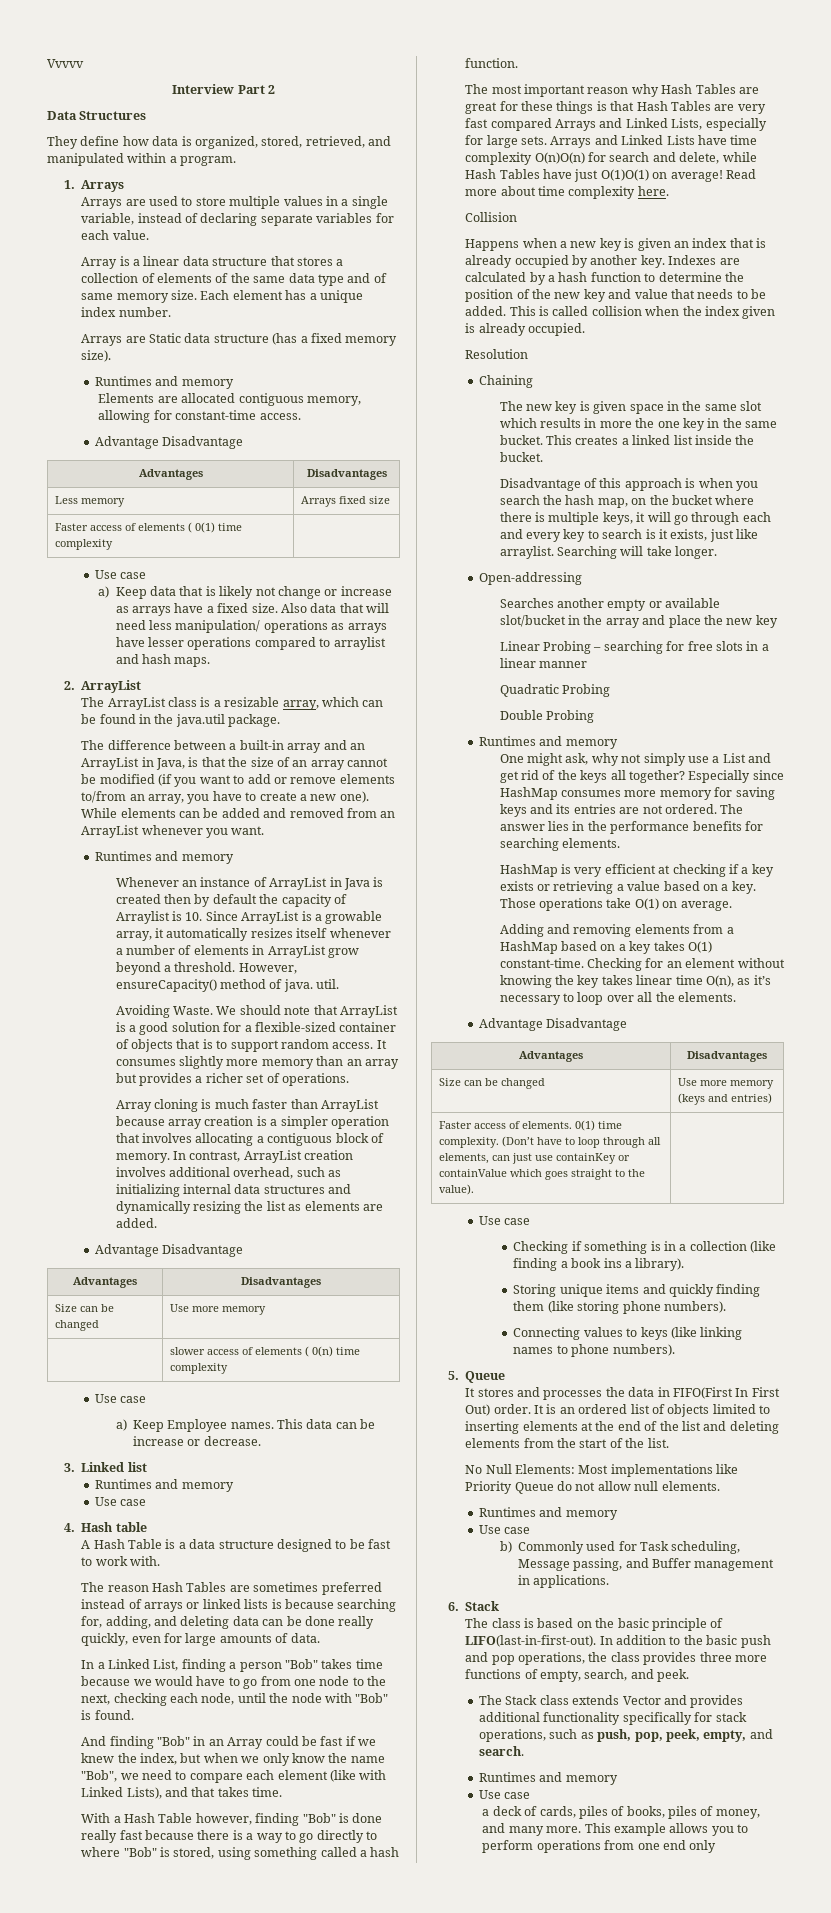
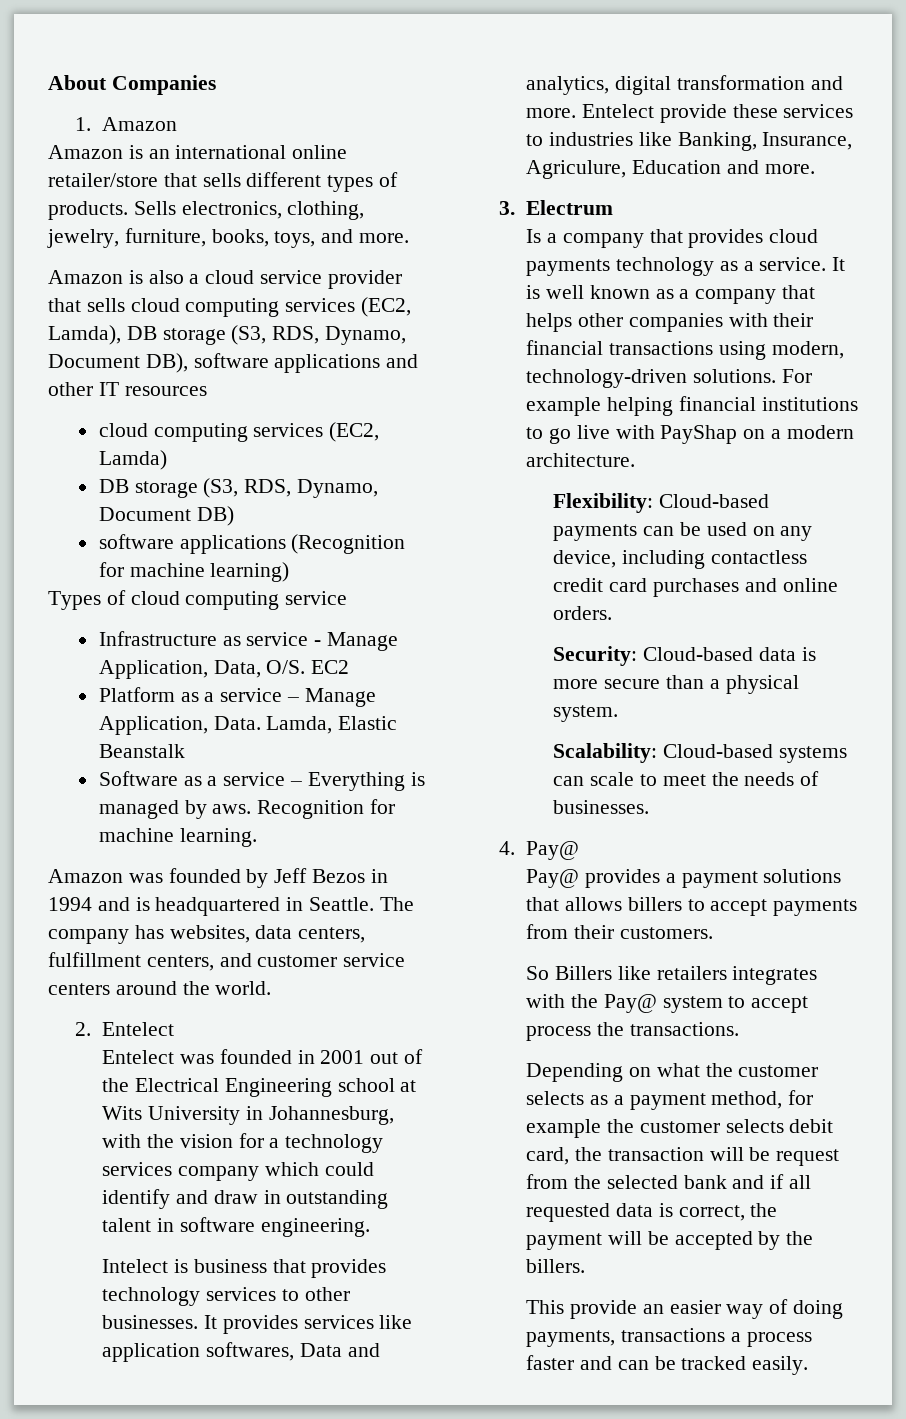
- Vvvvv
- Interview Part 2
- Data Structures
- They define how data is organized, stored, retrieved, and manipulated within a program.
- 1. Arrays
- Arrays are used to store multiple values in a single variable, instead of declaring separate variables for each value.
- Array is a linear data structure that stores a collection of elements of the same data type and of same memory size. Each element has a unique index number.
- Arrays are Static data structure (has a fixed memory size).
- Runtimes and memory
- Elements are allocated contiguous memory, allowing for constant-time access.
- Advantage Disadvantage
- Advantages | Disadvantages
- Less memory | Arrays fixed size
- Faster access of elements ( 0(1) time complexity |
- Use case
- a) Keep data that is likely not change or increase as arrays have a fixed size. Also data that will need less manipulation/ operations as arrays have lesser operations compared to arraylist and hash maps.
- 2. ArrayList
- The ArrayList class is a resizable array, which can be found in the java.util package.
- The difference between a built-in array and an ArrayList in Java, is that the size of an array cannot be modified (if you want to add or remove elements to/from an array, you have to create a new one). While elements can be added and removed from an ArrayList whenever you want.
- Runtimes and memory
- Whenever an instance of ArrayList in Java is created then by default the capacity of Arraylist is 10. Since ArrayList is a growable array, it automatically resizes itself whenever a number of elements in ArrayList grow beyond a threshold. However, ensureCapacity() method of java. util.
- Avoiding Waste. We should note that ArrayList is a good solution for a flexible-sized container of objects that is to support random access. It consumes slightly more memory than an array but provides a richer set of operations.
- Array cloning is much faster than ArrayList because array creation is a simpler operation that involves allocating a contiguous block of memory. In contrast, ArrayList creation involves additional overhead, such as initializing internal data structures and dynamically resizing the list as elements are added.
- Advantage Disadvantage
- Advantages | Disadvantages
- Size can be changed | Use more memory
- | slower access of elements ( 0(n) time complexity
- Use case
- a) Keep Employee names. This data can be increase or decrease.
- 3. Linked list
- Runtimes and memory
- Use case
- 4. Hash table
- A Hash Table is a data structure designed to be fast to work with.
- The reason Hash Tables are sometimes preferred instead of arrays or linked lists is because searching for, adding, and deleting data can be done really quickly, even for large amounts of data.
- In a Linked List, finding a person "Bob" takes time because we would have to go from one node to the next, checking each node, until the node with "Bob" is found.
- And finding "Bob" in an Array could be fast if we knew the index, but when we only know the name "Bob", we need to compare each element (like with Linked Lists), and that takes time.
- With a Hash Table however, finding "Bob" is done really fast because there is a way to go directly to where "Bob" is stored, using something called a hash function.
- The most important reason why Hash Tables are great for these things is that Hash Tables are very fast compared Arrays and Linked Lists, especially for large sets. Arrays and Linked Lists have time complexity O(n)O(n) for search and delete, while Hash Tables have just O(1)O(1) on average! Read more about time complexity here.
- Collision
- Happens when a new key is given an index that is already occupied by another key. Indexes are calculated by a hash function to determine the position of the new key and value that needs to be added. This is called collision when the index given is already occupied.
- Resolution
- Chaining
- The new key is given space in the same slot which results in more the one key in the same bucket. This creates a linked list inside the bucket.
- Disadvantage of this approach is when you search the hash map, on the bucket where there is multiple keys, it will go through each and every key to search is it exists, just like arraylist. Searching will take longer.
- Open-addressing
- Searches another empty or available slot/bucket in the array and place the new key
- Linear Probing – searching for free slots in a linear manner
- Quadratic Probing
- Double Probing
- Runtimes and memory
- One might ask, why not simply use a List and get rid of the keys all together? Especially since HashMap consumes more memory for saving keys and its entries are not ordered. The answer lies in the performance benefits for searching elements.
- HashMap is very efficient at checking if a key exists or retrieving a value based on a key. Those operations take O(1) on average.
- Adding and removing elements from a HashMap based on a key takes O(1) constant-time. Checking for an element without knowing the key takes linear time O(n), as it’s necessary to loop over all the elements.
- Advantage Disadvantage
- Advantages | Disadvantages
- Size can be changed | Use more memory (keys and entries)
- Faster access of elements. 0(1) time complexity. (Don’t have to loop through all elements, can just use containKey or containValue which goes straight to the value). |
- Use case
- Checking if something is in a collection (like finding a book ins a library).
- Storing unique items and quickly finding them (like storing phone numbers).
- Connecting values to keys (like linking names to phone numbers).
- 5. Queue
- It stores and processes the data in FIFO(First In First Out) order. It is an ordered list of objects limited to inserting elements at the end of the list and deleting elements from the start of the list.
- No Null Elements: Most implementations like Priority Queue do not allow null elements.
- Runtimes and memory
- Use case
- b) Commonly used for Task scheduling, Message passing, and Buffer management in applications.
- 6. Stack
- The class is based on the basic principle of LIFO(last-in-first-out). In addition to the basic push and pop operations, the class provides three more functions of empty, search, and peek.
- The Stack class extends Vector and provides additional functionality specifically for stack operations, such as push, pop, peek, empty, and search.
- Runtimes and memory
- Use case
- a deck of cards, piles of books, piles of money, and many more. This example allows you to perform operations from one end only
+ About Companies
+ 1. Amazon
+ Amazon is an international online retailer/store that sells different types of products. Sells electronics, clothing, jewelry, furniture, books, toys, and more.
+ Amazon is also a cloud service provider that sells cloud computing services (EC2, Lamda), DB storage (S3, RDS, Dynamo, Document DB), software applications and other IT resources
+ cloud computing services (EC2, Lamda)
+ DB storage (S3, RDS, Dynamo, Document DB)
+ software applications (Recognition for machine learning)
+ Types of cloud computing service
+ Infrastructure as service - Manage Application, Data, O/S. EC2
+ Platform as a service – Manage Application, Data. Lamda, Elastic Beanstalk
+ Software as a service – Everything is managed by aws. Recognition for machine learning.
+ Amazon was founded by Jeff Bezos in 1994 and is headquartered in Seattle. The company has websites, data centers, fulfillment centers, and customer service centers around the world.
+ 2. Entelect
+ Entelect was founded in 2001 out of the Electrical Engineering school at Wits University in Johannesburg, with the vision for a technology services company which could identify and draw in outstanding talent in software engineering.
+ Intelect is business that provides technology services to other businesses. It provides services like application softwares, Data and analytics, digital transformation and more. Entelect provide these services to industries like Banking, Insurance, Agriculure, Education and more.
+ 3. Electrum
+ Is a company that provides cloud payments technology as a service. It is well known as a company that helps other companies with their financial transactions using modern, technology-driven solutions. For example helping financial institutions to go live with PayShap on a modern architecture.
+ Flexibility: Cloud-based payments can be used on any device, including contactless credit card purchases and online orders.
+ Security: Cloud-based data is more secure than a physical system.
+ Scalability: Cloud-based systems can scale to meet the needs of businesses.
+ 4. Pay@
+ Pay@ provides a payment solutions that allows billers to accept payments from their customers.
+ So Billers like retailers integrates with the Pay@ system to accept process the transactions.
+ Depending on what the customer selects as a payment method, for example the customer selects debit card, the transaction will be request from the selected bank and if all requested data is correct, the payment will be accepted by the billers.
+ This provide an easier way of doing payments, transactions a process faster and can be tracked easily.

